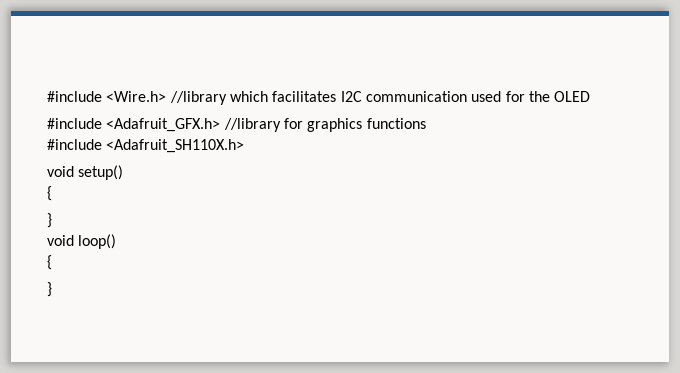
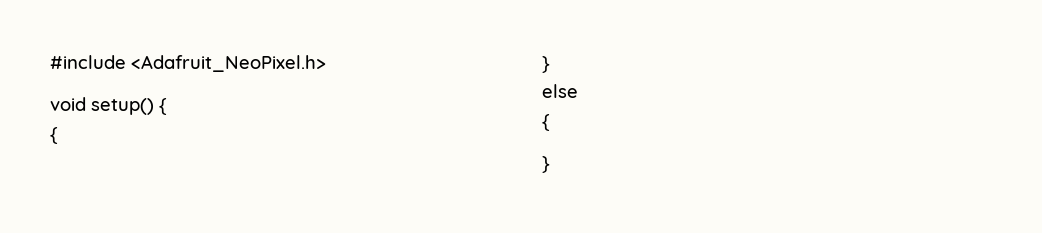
- #include <Wire.h> //library which facilitates I2C communication used for the OLED
- #include <Adafruit_GFX.h> //library for graphics functions
- #include <Adafruit_SH110X.h>
+ #include <Adafruit_NeoPixel.h>
- void setup()
+ void setup() {
- void loop()
+ else

